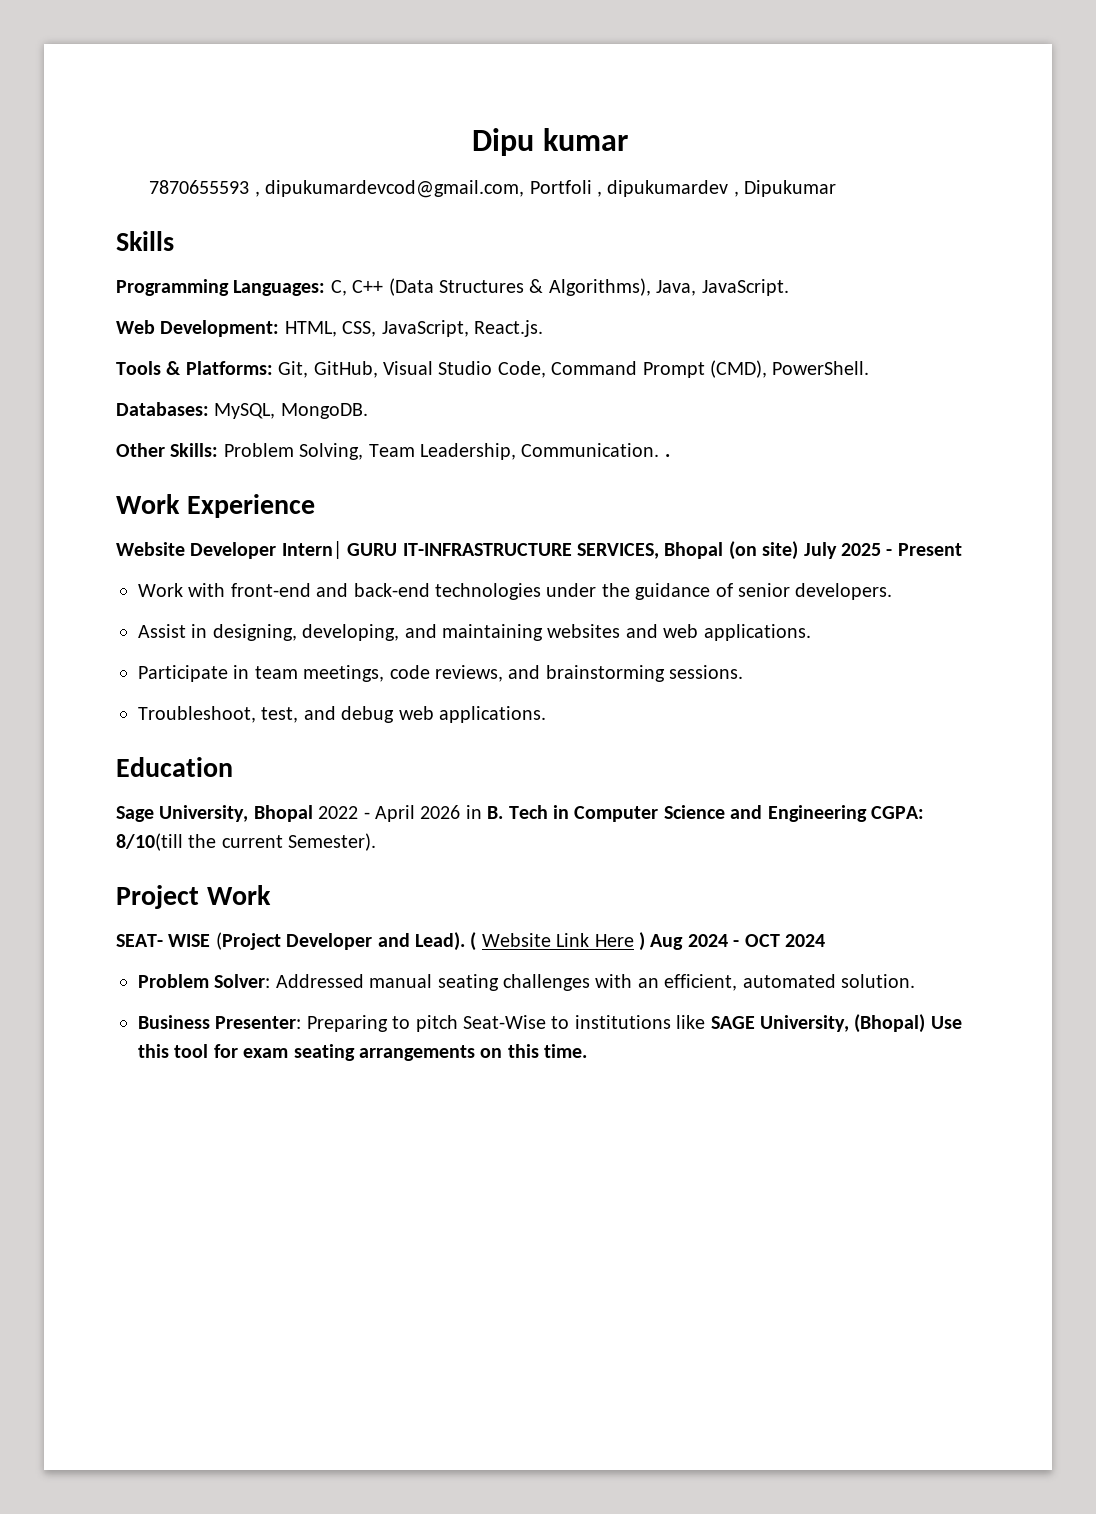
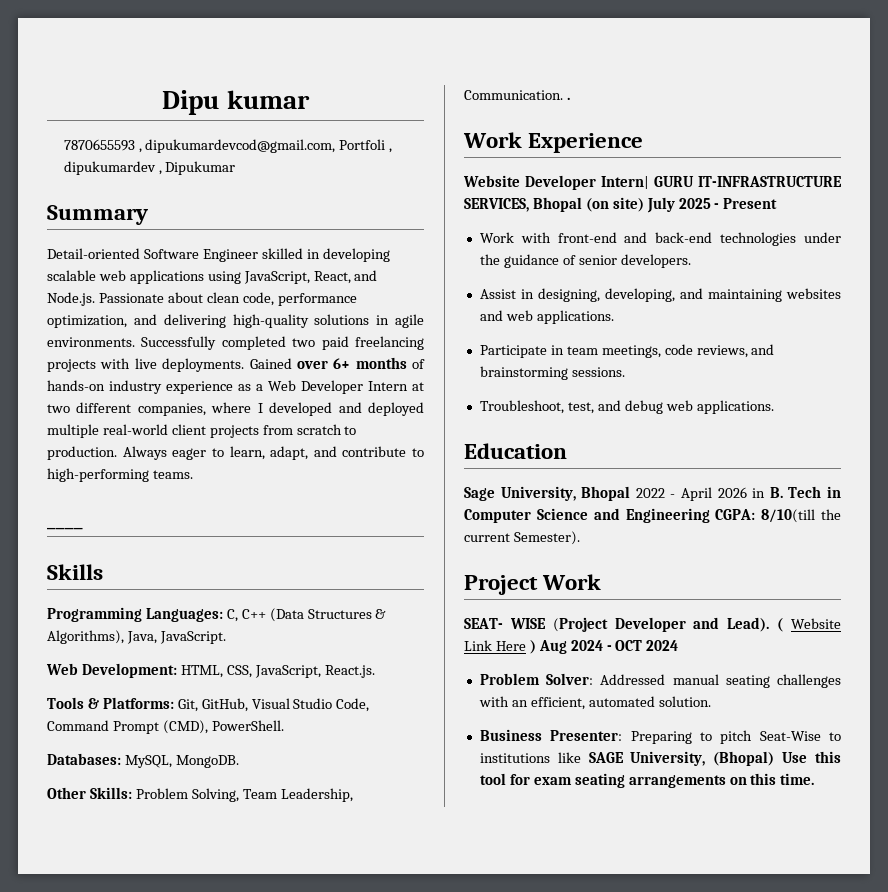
+ Summary
+ Detail-oriented Software Engineer skilled in developing scalable web applications using JavaScript, React, and Node.js. Passionate about clean code, performance optimization, and delivering high-quality solutions in agile environments. Successfully completed two paid freelancing projects with live deployments. Gained over 6+ months of hands-on industry experience as a Web Developer Intern at two different companies, where I developed and deployed multiple real-world client projects from scratch to production. Always eager to learn, adapt, and contribute to high-performing teams.
+ ____

